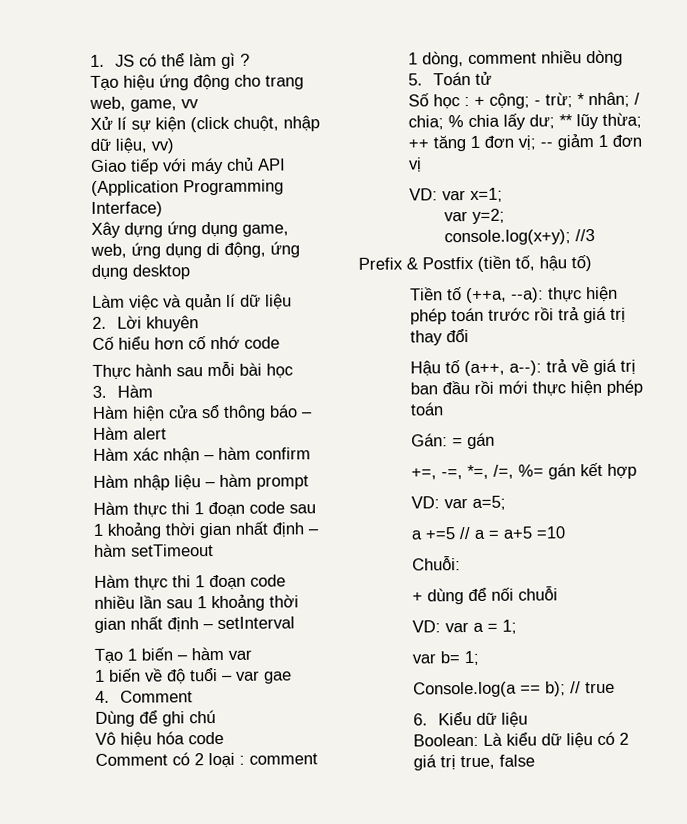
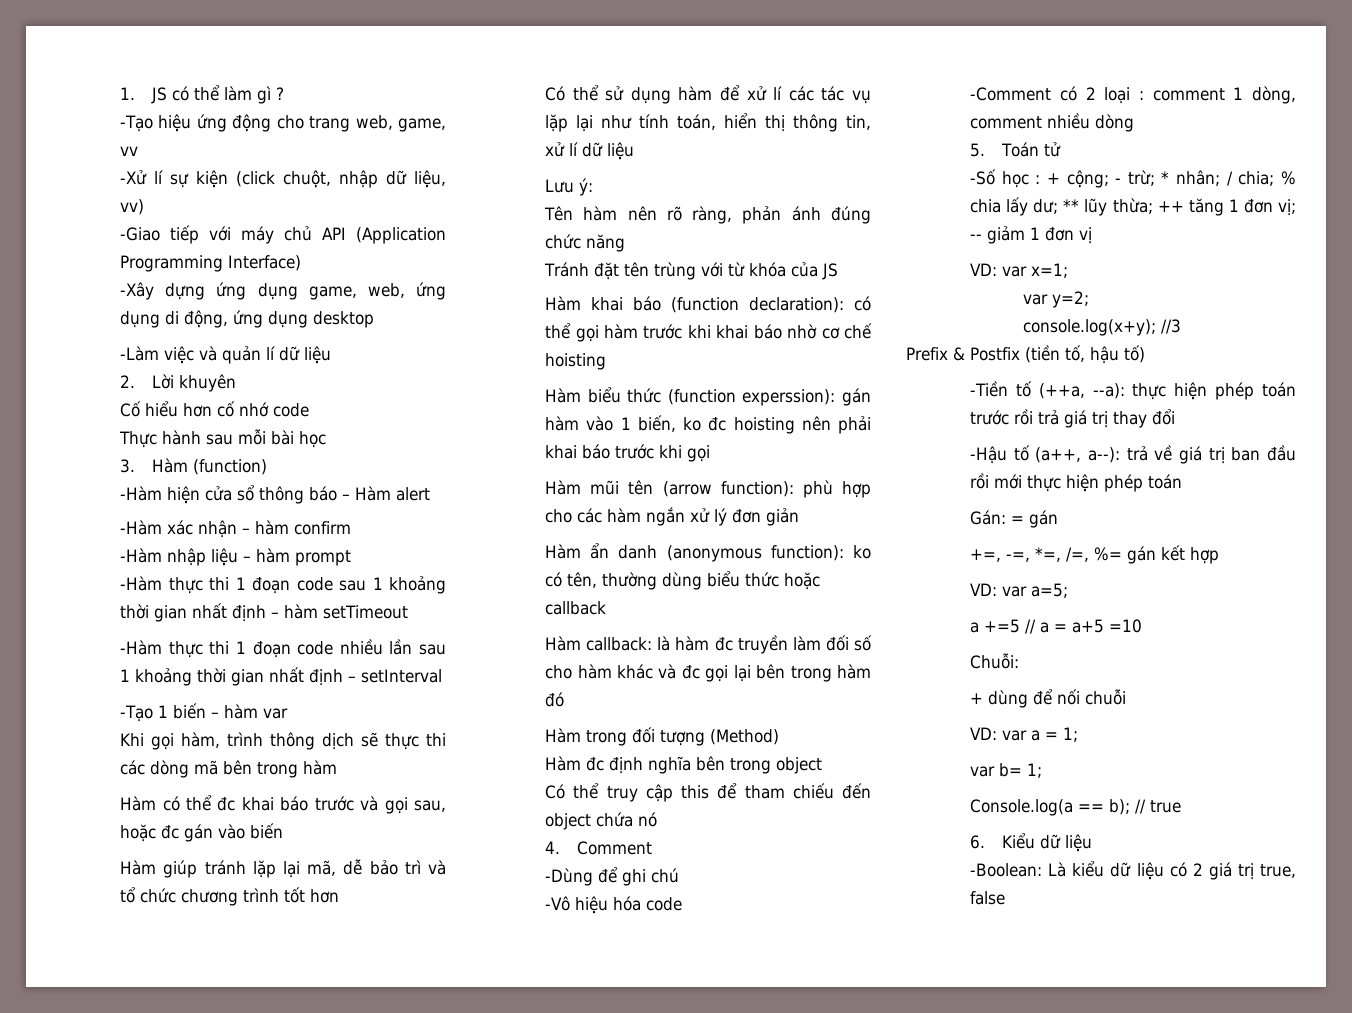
- Tạo hiệu ứng động cho trang web, game, vv
+ -Tạo hiệu ứng động cho trang web, game, vv
- Xử lí sự kiện (click chuột, nhập dữ liệu, vv)
+ -Xử lí sự kiện (click chuột, nhập dữ liệu, vv)
- Giao tiếp với máy chủ API (Application Programming Interface)
+ -Giao tiếp với máy chủ API (Application Programming Interface)
- Xây dựng ứng dụng game, web, ứng dụng di động, ứng dụng desktop
+ -Xây dựng ứng dụng game, web, ứng dụng di động, ứng dụng desktop
- Làm việc và quản lí dữ liệu
+ -Làm việc và quản lí dữ liệu
- 3. Hàm
- Hàm hiện cửa sổ thông báo – Hàm alert
+ 3. Hàm (function)
+ -Hàm hiện cửa sổ thông báo – Hàm alert
- Hàm xác nhận – hàm confirm
+ -Hàm xác nhận – hàm confirm
- Hàm nhập liệu – hàm prompt
+ -Hàm nhập liệu – hàm prompt
- Hàm thực thi 1 đoạn code sau 1 khoảng thời gian nhất định – hàm setTimeout
+ -Hàm thực thi 1 đoạn code sau 1 khoảng thời gian nhất định – hàm setTimeout
- Hàm thực thi 1 đoạn code nhiều lần sau 1 khoảng thời gian nhất định – setInterval
+ -Hàm thực thi 1 đoạn code nhiều lần sau 1 khoảng thời gian nhất định – setInterval
- Tạo 1 biến – hàm var
+ -Tạo 1 biến – hàm var
- 1 biến về độ tuổi – var gae
+ Khi gọi hàm, trình thông dịch sẽ thực thi các dòng mã bên trong hàm
+ Hàm có thể đc khai báo trước và gọi sau, hoặc đc gán vào biến
+ Hàm giúp tránh lặp lại mã, dễ bảo trì và tổ chức chương trình tốt hơn
+ Có thể sử dụng hàm để xử lí các tác vụ lặp lại như tính toán, hiển thị thông tin, xử lí dữ liệu
+ Lưu ý:
+ Tên hàm nên rõ ràng, phản ánh đúng chức năng
+ Tránh đặt tên trùng với từ khóa của JS
+ Hàm khai báo (function declaration): có thể gọi hàm trước khi khai báo nhờ cơ chế hoisting
+ Hàm biểu thức (function experssion): gán hàm vào 1 biến, ko đc hoisting nên phải khai báo trước khi gọi
+ Hàm mũi tên (arrow function): phù hợp cho các hàm ngắn xử lý đơn giản
+ Hàm ẩn danh (anonymous function): ko có tên, thường dùng biểu thức hoặc callback
+ Hàm callback: là hàm đc truyền làm đối số cho hàm khác và đc gọi lại bên trong hàm đó
+ Hàm trong đối tượng (Method)
+ Hàm đc định nghĩa bên trong object
+ Có thể truy cập this để tham chiếu đến object chứa nó
- Dùng để ghi chú
+ -Dùng để ghi chú
- Vô hiệu hóa code
+ -Vô hiệu hóa code
- Comment có 2 loại : comment 1 dòng, comment nhiều dòng
+ -Comment có 2 loại : comment 1 dòng, comment nhiều dòng
- Số học : + cộng; - trừ; * nhân; / chia; % chia lấy dư; ** lũy thừa; ++ tăng 1 đơn vị; -- giảm 1 đơn vị
+ -Số học : + cộng; - trừ; * nhân; / chia; % chia lấy dư; ** lũy thừa; ++ tăng 1 đơn vị; -- giảm 1 đơn vị
- Tiền tố (++a, --a): thực hiện phép toán trước rồi trả giá trị thay đổi
+ -Tiền tố (++a, --a): thực hiện phép toán trước rồi trả giá trị thay đổi
- Hậu tố (a++, a--): trả về giá trị ban đầu rồi mới thực hiện phép toán
+ -Hậu tố (a++, a--): trả về giá trị ban đầu rồi mới thực hiện phép toán
- Boolean: Là kiểu dữ liệu có 2 giá trị true, false
+ -Boolean: Là kiểu dữ liệu có 2 giá trị true, false

